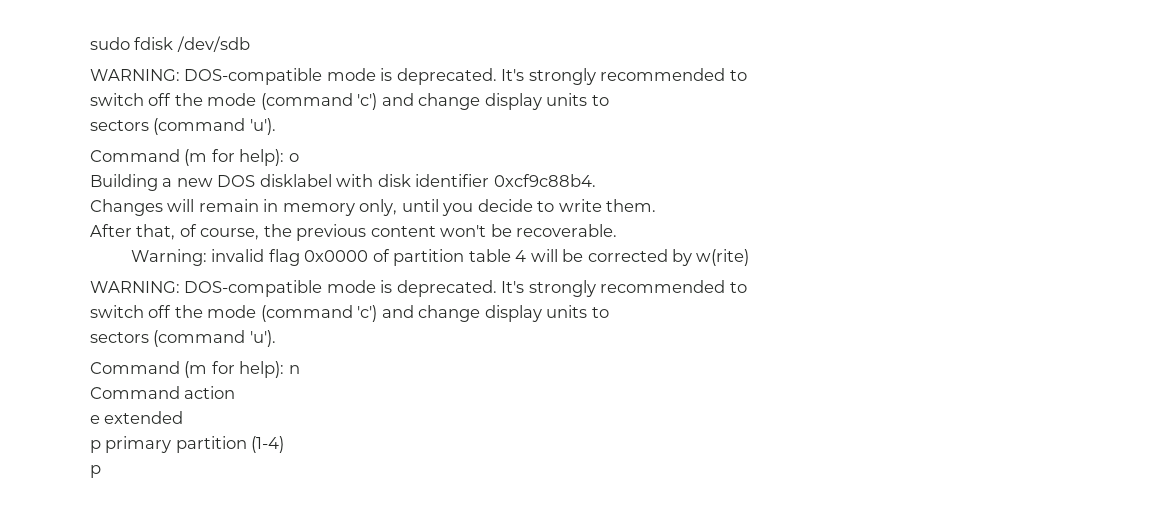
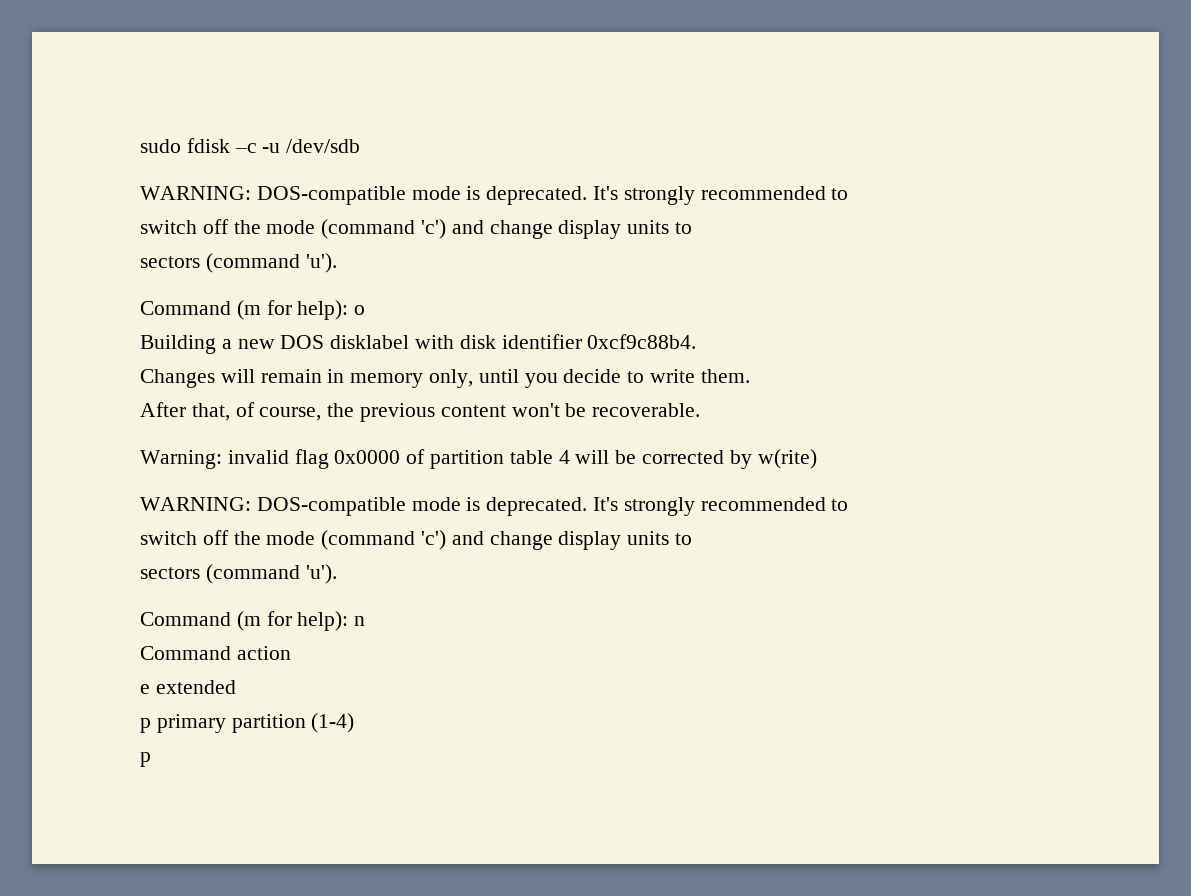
- sudo fdisk /dev/sdb
+ sudo fdisk –c -u /dev/sdb

